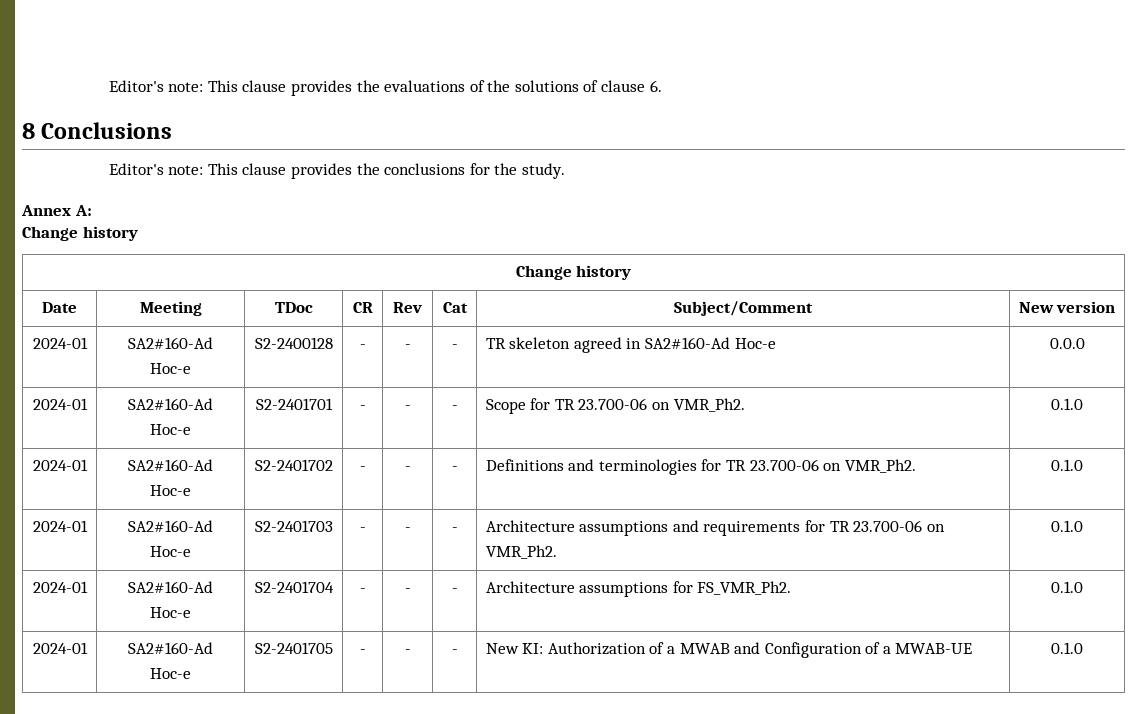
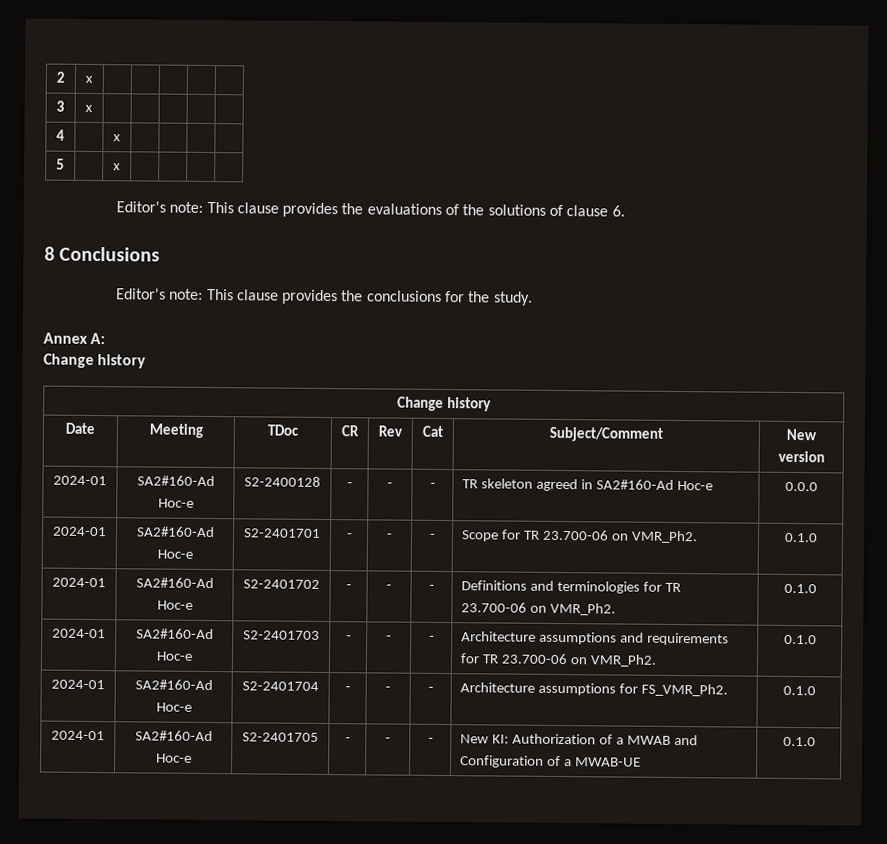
+ 2 | x | | | | |
+ 3 | x | | | | |
+ 4 | | x | | | |
+ 5 | | x | | | |

